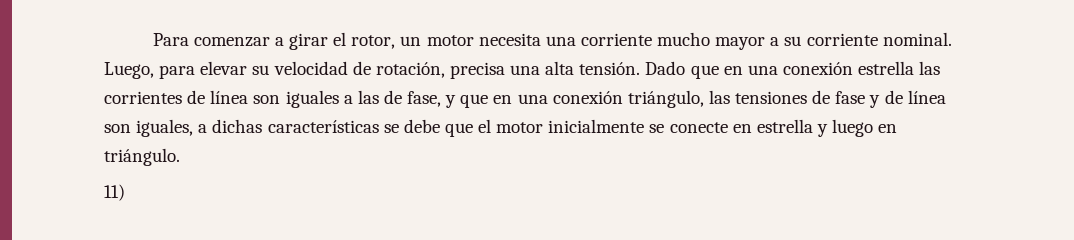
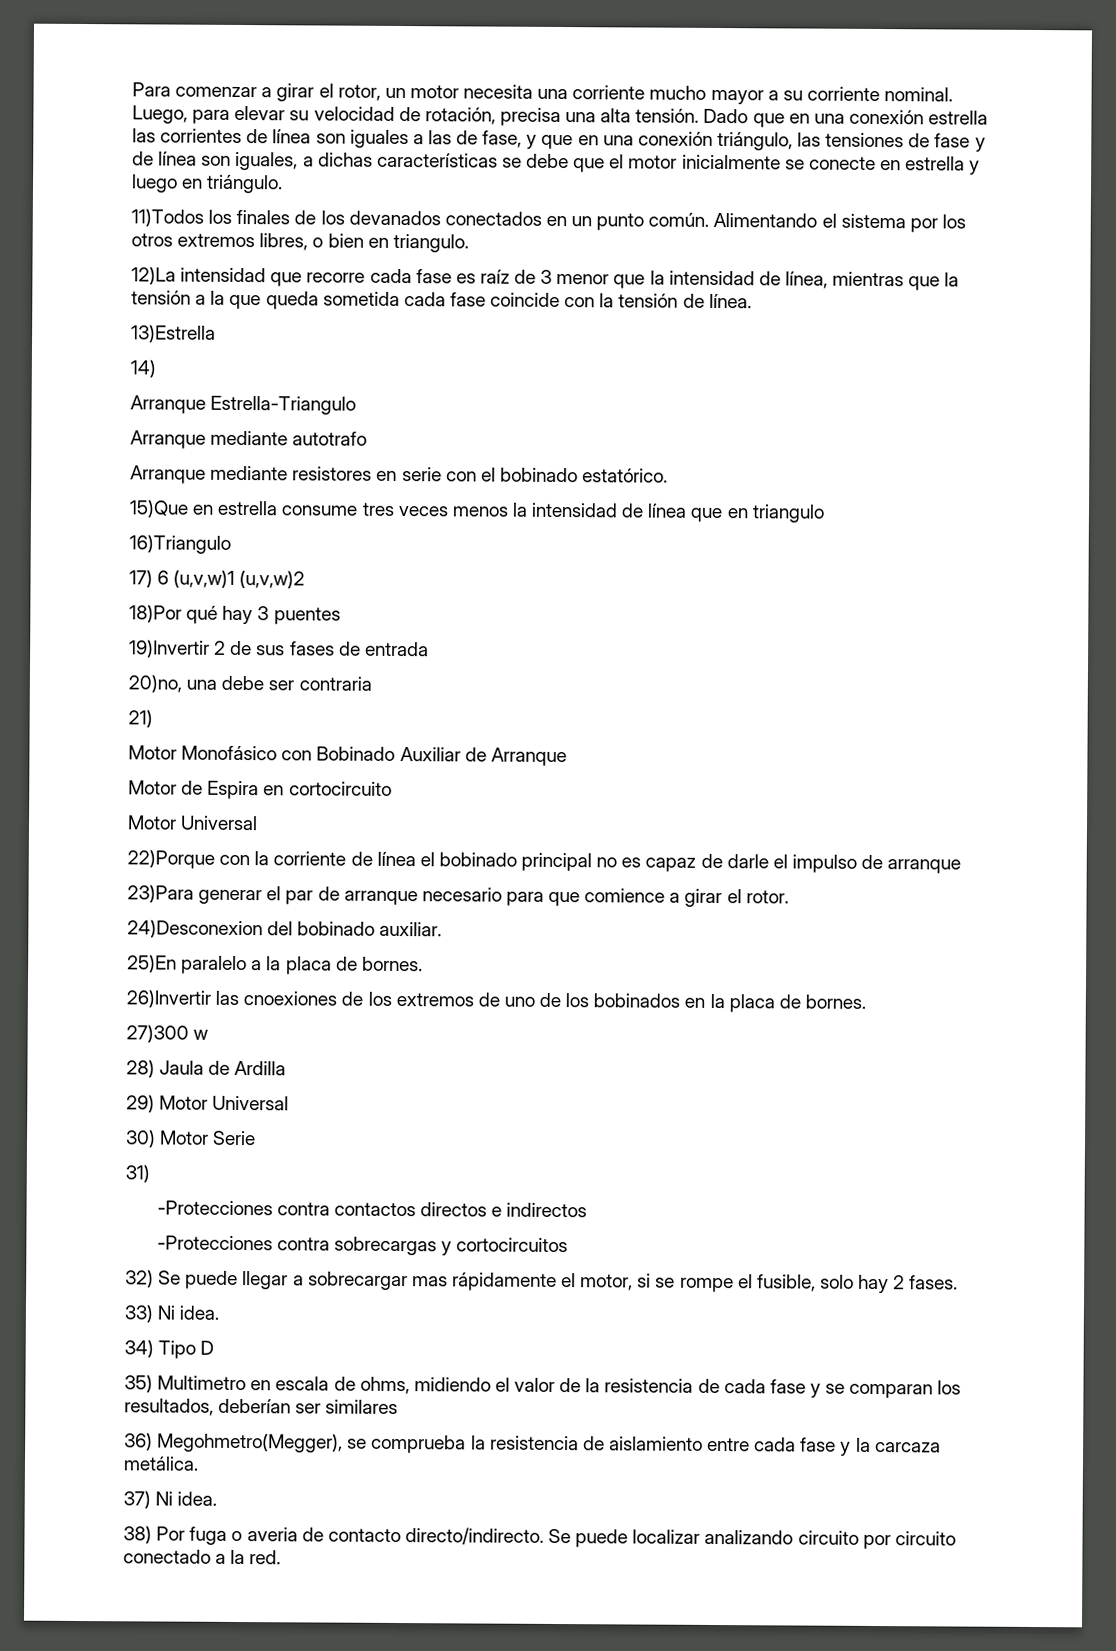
- 11)
+ 11)Todos los finales de los devanados conectados en un punto común. Alimentando el sistema por los otros extremos libres, o bien en triangulo.
+ 12)La intensidad que recorre cada fase es raíz de 3 menor que la intensidad de línea, mientras que la tensión a la que queda sometida cada fase coincide con la tensión de línea.
+ 13)Estrella
+ 14)
+ Arranque Estrella-Triangulo
+ Arranque mediante autotrafo
+ Arranque mediante resistores en serie con el bobinado estatórico.
+ 15)Que en estrella consume tres veces menos la intensidad de línea que en triangulo
+ 16)Triangulo
+ 17) 6 (u,v,w)1 (u,v,w)2
+ 18)Por qué hay 3 puentes
+ 19)Invertir 2 de sus fases de entrada
+ 20)no, una debe ser contraria
+ 21)
+ Motor Monofásico con Bobinado Auxiliar de Arranque
+ Motor de Espira en cortocircuito
+ Motor Universal
+ 22)Porque con la corriente de línea el bobinado principal no es capaz de darle el impulso de arranque
+ 23)Para generar el par de arranque necesario para que comience a girar el rotor.
+ 24)Desconexion del bobinado auxiliar.
+ 25)En paralelo a la placa de bornes.
+ 26)Invertir las cnoexiones de los extremos de uno de los bobinados en la placa de bornes.
+ 27)300 w
+ 28) Jaula de Ardilla
+ 29) Motor Universal
+ 30) Motor Serie
+ 31)
+ -Protecciones contra contactos directos e indirectos
+ -Protecciones contra sobrecargas y cortocircuitos
+ 32) Se puede llegar a sobrecargar mas rápidamente el motor, si se rompe el fusible, solo hay 2 fases.
+ 33) Ni idea.
+ 34) Tipo D
+ 35) Multimetro en escala de ohms, midiendo el valor de la resistencia de cada fase y se comparan los resultados, deberían ser similares
+ 36) Megohmetro(Megger), se comprueba la resistencia de aislamiento entre cada fase y la carcaza metálica.
+ 37) Ni idea.
+ 38) Por fuga o averia de contacto directo/indirecto. Se puede localizar analizando circuito por circuito conectado a la red.

